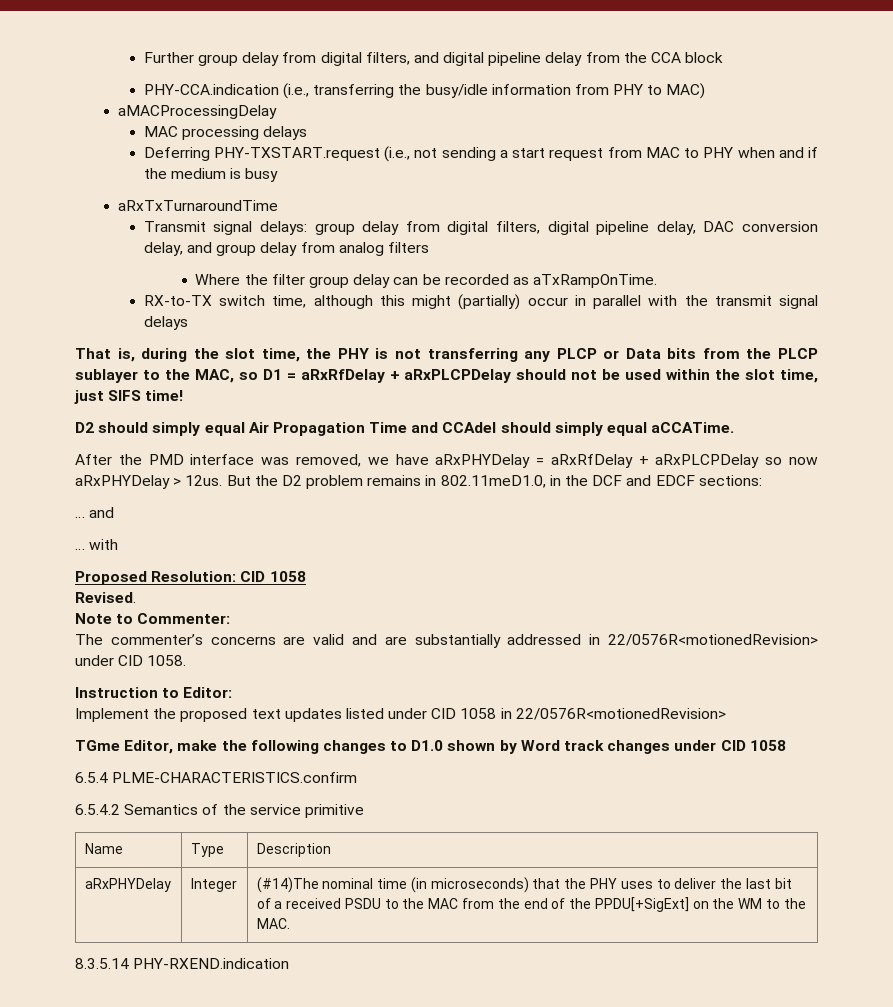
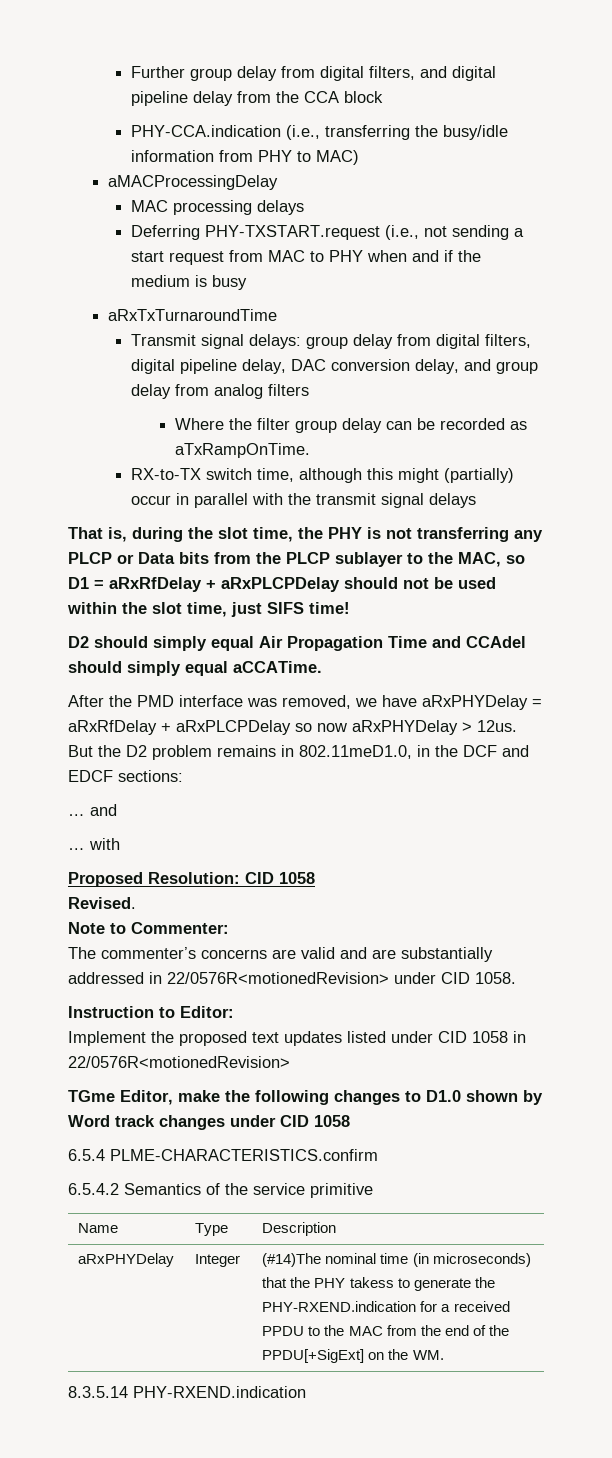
- aRxPHYDelay | Integer | (#14)The nominal time (in microseconds) that the PHY uses to deliver the last bit of a received PSDU to the MAC from the end of the PPDU[+SigExt] on the WM to the MAC.
+ aRxPHYDelay | Integer | (#14)The nominal time (in microseconds) that the PHY takess to generate the PHY-RXEND.indication for a received PPDU to the MAC from the end of the PPDU[+SigExt] on the WM.

